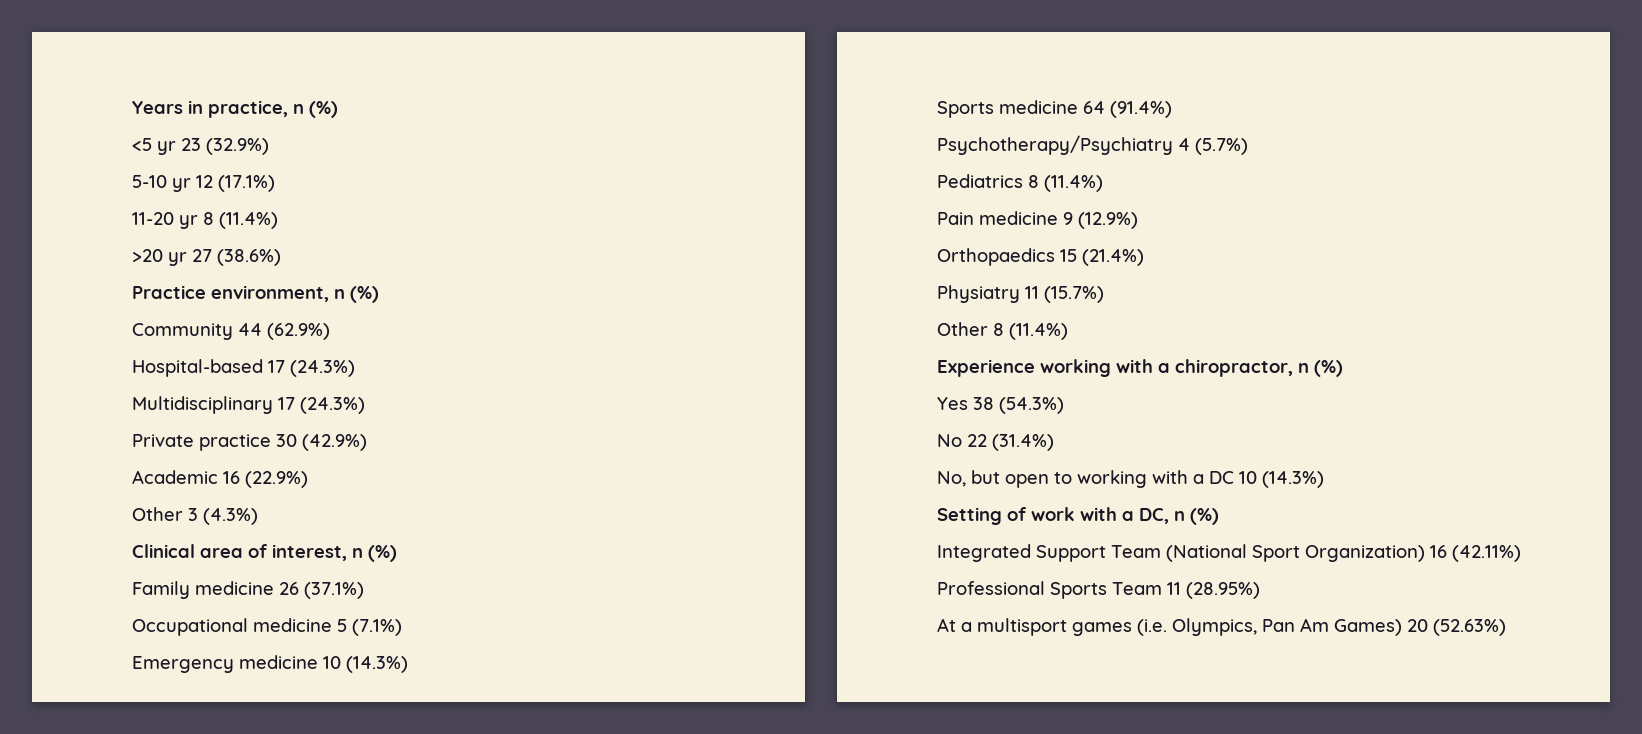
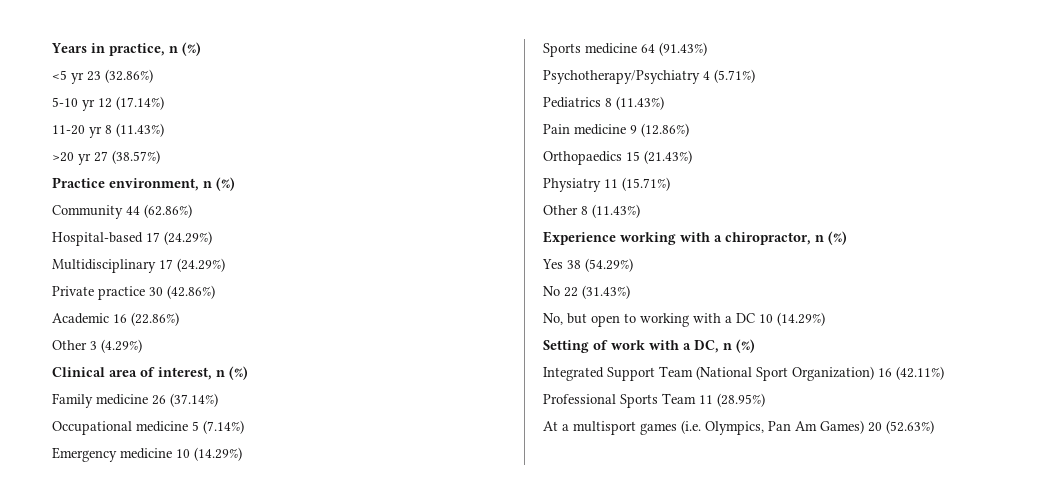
- <5 yr 23 (32.9%)
+ <5 yr 23 (32.86%)
- 5-10 yr 12 (17.1%)
+ 5-10 yr 12 (17.14%)
- 11-20 yr 8 (11.4%)
+ 11-20 yr 8 (11.43%)
- >20 yr 27 (38.6%)
+ >20 yr 27 (38.57%)
- Community 44 (62.9%)
+ Community 44 (62.86%)
- Hospital-based 17 (24.3%)
+ Hospital-based 17 (24.29%)
- Multidisciplinary 17 (24.3%)
+ Multidisciplinary 17 (24.29%)
- Private practice 30 (42.9%)
+ Private practice 30 (42.86%)
- Academic 16 (22.9%)
+ Academic 16 (22.86%)
- Other 3 (4.3%)
+ Other 3 (4.29%)
- Family medicine 26 (37.1%)
+ Family medicine 26 (37.14%)
- Occupational medicine 5 (7.1%)
+ Occupational medicine 5 (7.14%)
- Emergency medicine 10 (14.3%)
+ Emergency medicine 10 (14.29%)
- Sports medicine 64 (91.4%)
+ Sports medicine 64 (91.43%)
- Psychotherapy/Psychiatry 4 (5.7%)
+ Psychotherapy/Psychiatry 4 (5.71%)
- Pediatrics 8 (11.4%)
+ Pediatrics 8 (11.43%)
- Pain medicine 9 (12.9%)
+ Pain medicine 9 (12.86%)
- Orthopaedics 15 (21.4%)
+ Orthopaedics 15 (21.43%)
- Physiatry 11 (15.7%)
+ Physiatry 11 (15.71%)
- Other 8 (11.4%)
+ Other 8 (11.43%)
- Yes 38 (54.3%)
+ Yes 38 (54.29%)
- No 22 (31.4%)
+ No 22 (31.43%)
- No, but open to working with a DC 10 (14.3%)
+ No, but open to working with a DC 10 (14.29%)

